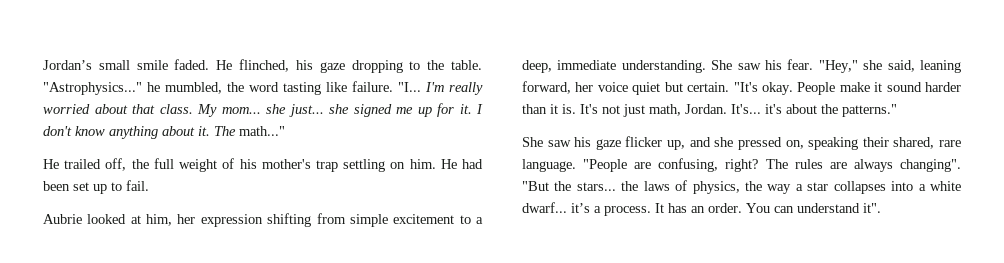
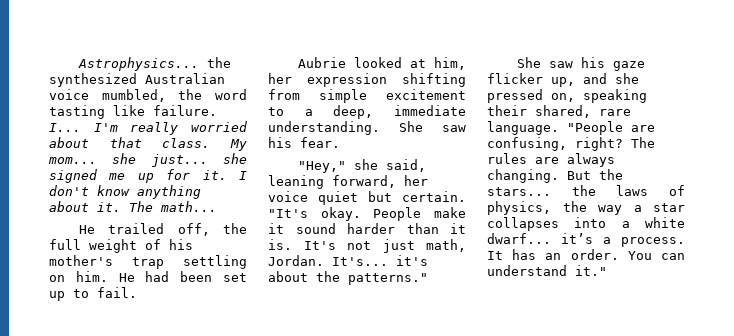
- Jordan’s small smile faded. He flinched, his gaze dropping to the table. "Astrophysics..." he mumbled, the word tasting like failure.
+ Astrophysics... the synthesized Australian voice mumbled, the word tasting like failure.
- "I...
+ I...
- The math..."
+ The math...
- She saw his fear. "Hey," she said, leaning forward, her voice quiet but certain.
+ She saw his fear.
+ "Hey," she said, leaning forward, her voice quiet but certain.
- The rules are always changing". "But the stars... the laws of physics, the way a star collapses into a white dwarf... it’s a process.
+ The rules are always changing. But the stars... the laws of physics, the way a star collapses into a white dwarf... it’s a process.
- You can understand it".
+ You can understand it."

